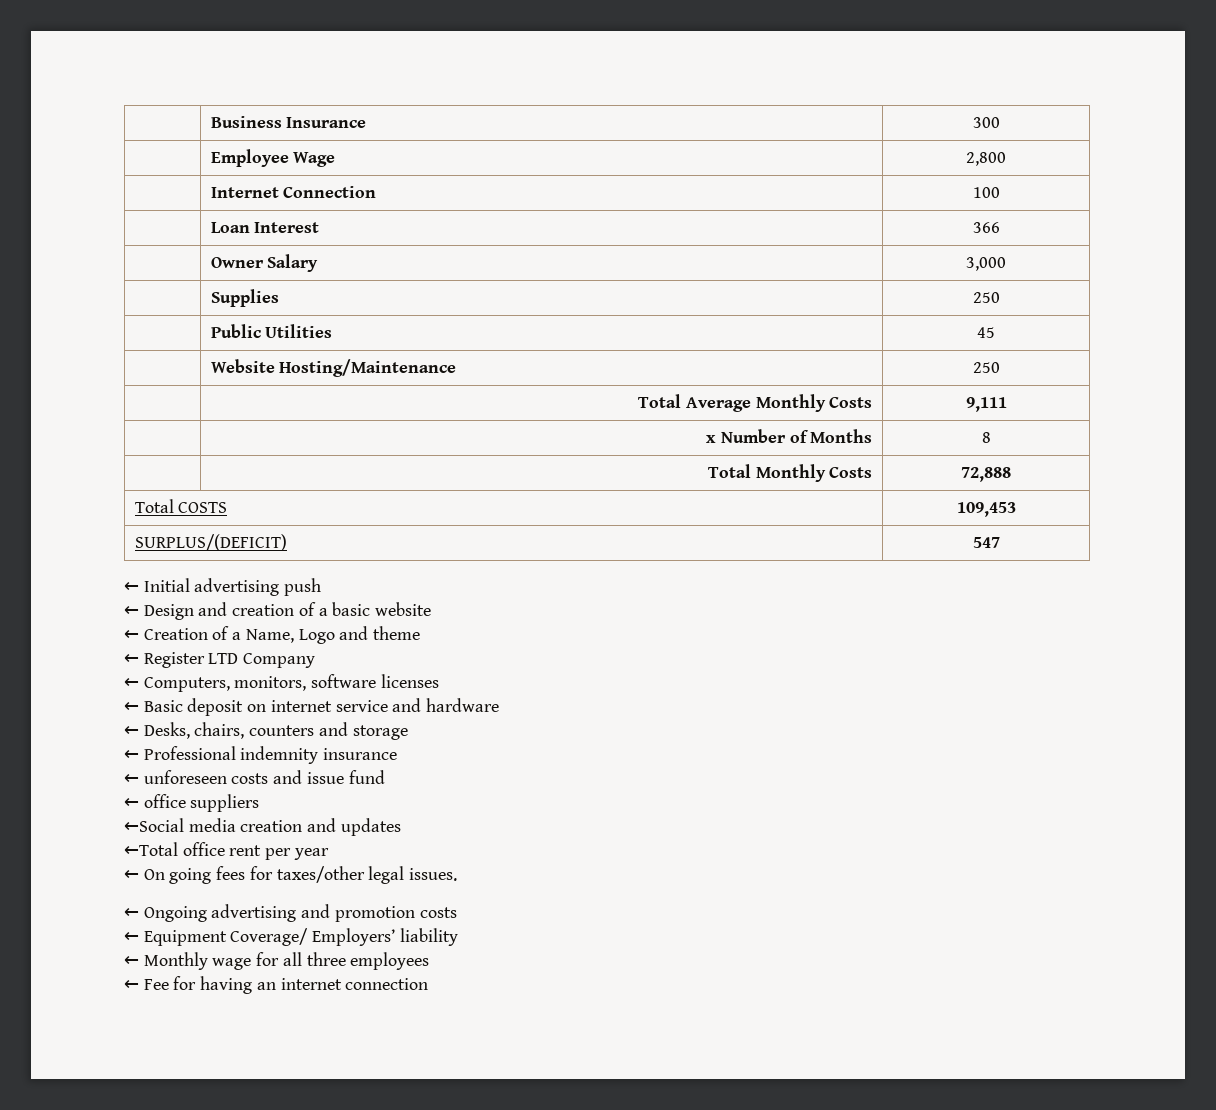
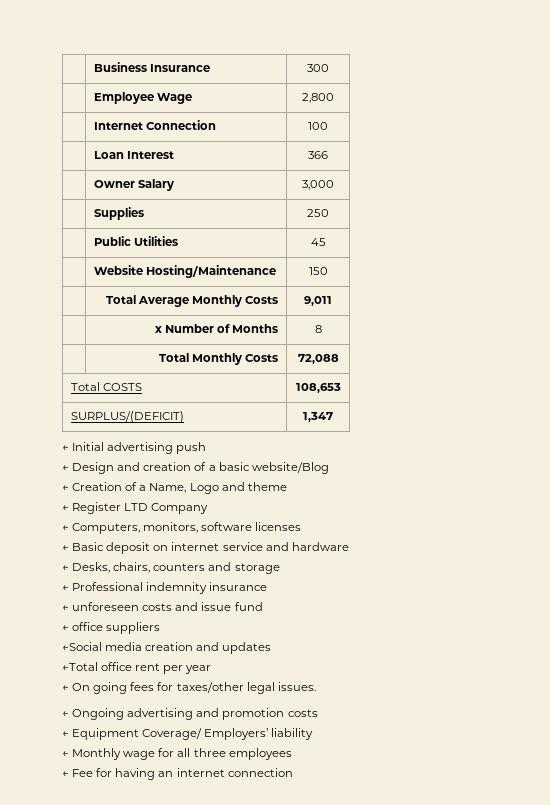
- | Website Hosting/Maintenance | 250
+ | Website Hosting/Maintenance | 150
- | Total Average Monthly Costs | 9,111
+ | Total Average Monthly Costs | 9,011
- | Total Monthly Costs | 72,888
+ | Total Monthly Costs | 72,088
- Total COSTS | 109,453
+ Total COSTS | 108,653
- SURPLUS/(DEFICIT) | 547
+ SURPLUS/(DEFICIT) | 1,347
- ← Design and creation of a basic website
+ ← Design and creation of a basic website/Blog

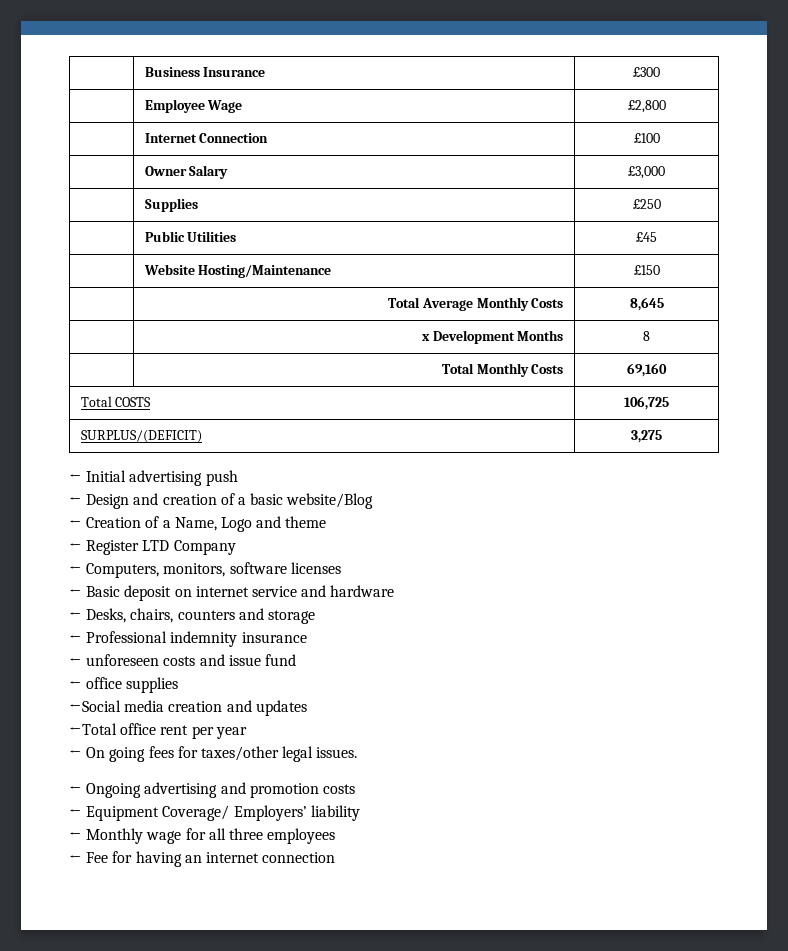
- | Business Insurance | 300
+ | Business Insurance | £300
- | Employee Wage | 2,800
+ | Employee Wage | £2,800
- | Internet Connection | 100
- | Loan Interest | 366
+ | Internet Connection | £100
- | Owner Salary | 3,000
+ | Owner Salary | £3,000
- | Supplies | 250
+ | Supplies | £250
- | Public Utilities | 45
+ | Public Utilities | £45
- | Website Hosting/Maintenance | 150
+ | Website Hosting/Maintenance | £150
- | Total Average Monthly Costs | 9,011
+ | Total Average Monthly Costs | 8,645
- | x Number of Months | 8
+ | x Development Months | 8
- | Total Monthly Costs | 72,088
+ | Total Monthly Costs | 69,160
- Total COSTS | 108,653
+ Total COSTS | 106,725
- SURPLUS/(DEFICIT) | 1,347
+ SURPLUS/(DEFICIT) | 3,275
- ← office suppliers
+ ← office supplies

